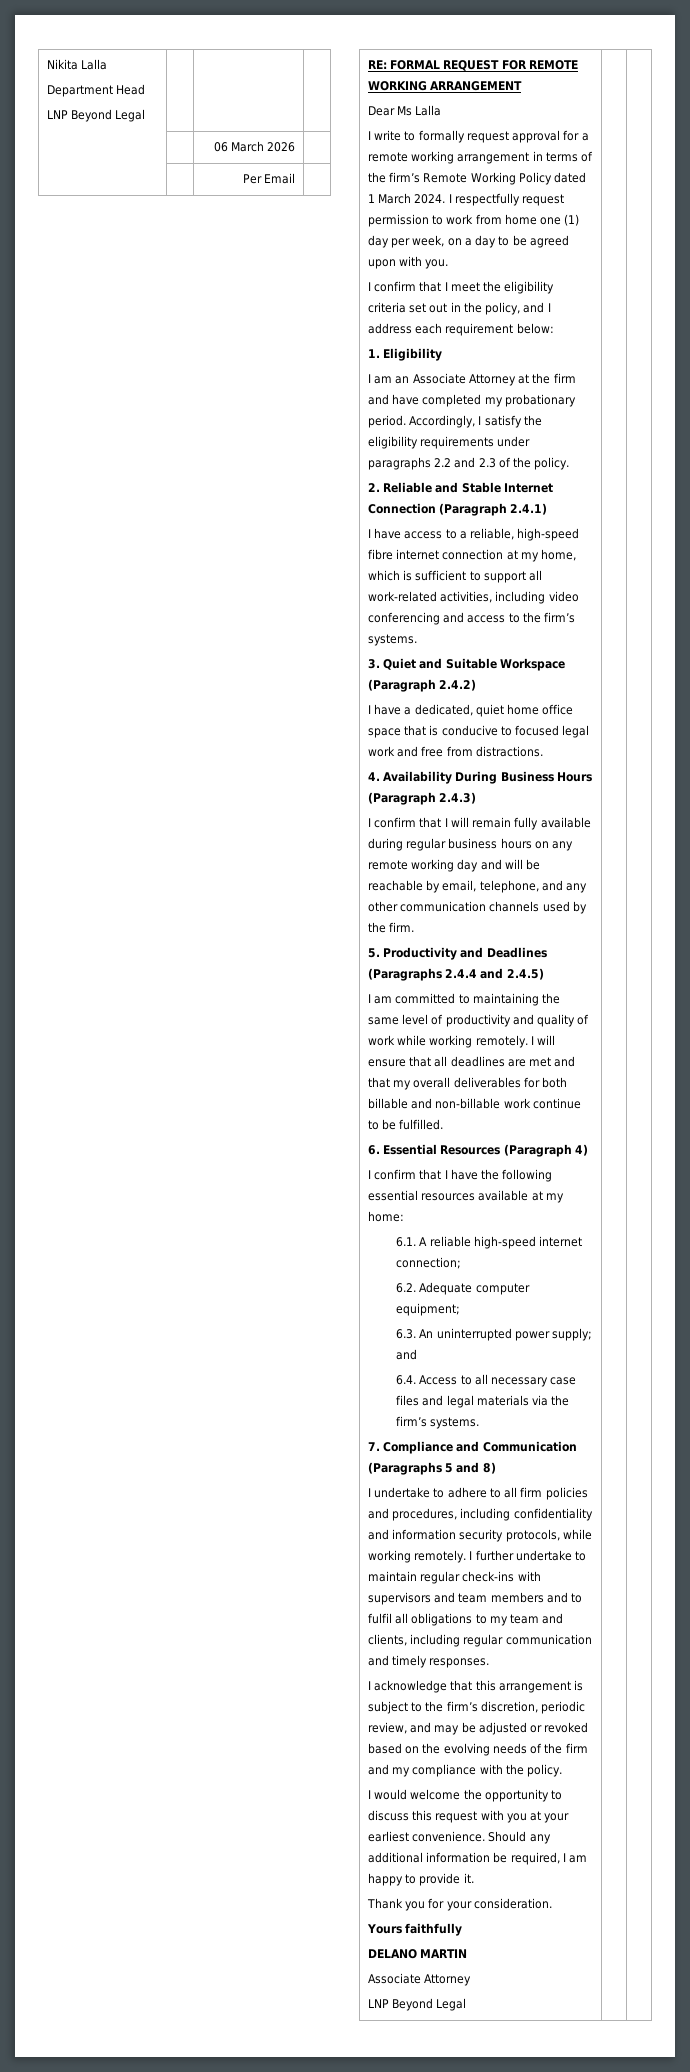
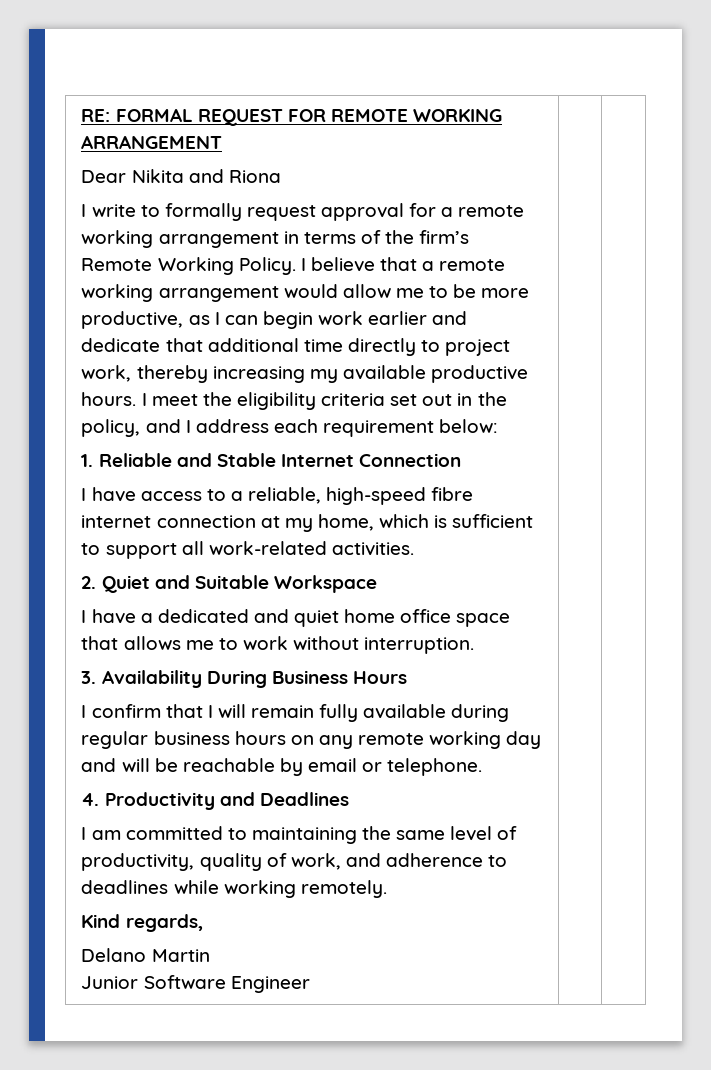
- Nikita Lalla
- Department Head
- LNP Beyond Legal | | |
- | | 06 March 2026 |
- | | Per Email |
- Dear Ms Lalla
+ Dear Nikita and Riona
- I write to formally request approval for a remote working arrangement in terms of the firm’s Remote Working Policy dated 1 March 2024. I respectfully request permission to work from home one (1) day per week, on a day to be agreed upon with you.
- I confirm that I meet the eligibility criteria set out in the policy, and I address each requirement below:
+ I write to formally request approval for a remote working arrangement in terms of the firm’s Remote Working Policy. I believe that a remote working arrangement would allow me to be more productive, as I can begin work earlier and dedicate that additional time directly to project work, thereby increasing my available productive hours. I meet the eligibility criteria set out in the policy, and I address each requirement below:
- 1. Eligibility
- I am an Associate Attorney at the firm and have completed my probationary period. Accordingly, I satisfy the eligibility requirements under paragraphs 2.2 and 2.3 of the policy.
- 2. Reliable and Stable Internet Connection (Paragraph 2.4.1)
+ 1. Reliable and Stable Internet Connection
- I have access to a reliable, high-speed fibre internet connection at my home, which is sufficient to support all work-related activities, including video conferencing and access to the firm’s systems.
- 3. Quiet and Suitable Workspace (Paragraph 2.4.2)
+ I have access to a reliable, high-speed fibre internet connection at my home, which is sufficient to support all work-related activities.
+ 2. Quiet and Suitable Workspace
- I have a dedicated, quiet home office space that is conducive to focused legal work and free from distractions.
- 4. Availability During Business Hours (Paragraph 2.4.3)
+ I have a dedicated and quiet home office space that allows me to work without interruption.
+ 3. Availability During Business Hours
- I confirm that I will remain fully available during regular business hours on any remote working day and will be reachable by email, telephone, and any other communication channels used by the firm.
- 5. Productivity and Deadlines (Paragraphs 2.4.4 and 2.4.5)
+ I confirm that I will remain fully available during regular business hours on any remote working day and will be reachable by email or telephone.
+ 4. Productivity and Deadlines
- I am committed to maintaining the same level of productivity and quality of work while working remotely. I will ensure that all deadlines are met and that my overall deliverables for both billable and non-billable work continue to be fulfilled.
- 6. Essential Resources (Paragraph 4)
- I confirm that I have the following essential resources available at my home:
- 6.1. A reliable high-speed internet connection;
- 6.2. Adequate computer equipment;
- 6.3. An uninterrupted power supply; and
- 6.4. Access to all necessary case files and legal materials via the firm’s systems.
- 7. Compliance and Communication (Paragraphs 5 and 8)
- I undertake to adhere to all firm policies and procedures, including confidentiality and information security protocols, while working remotely. I further undertake to maintain regular check-ins with supervisors and team members and to fulfil all obligations to my team and clients, including regular communication and timely responses.
- I acknowledge that this arrangement is subject to the firm’s discretion, periodic review, and may be adjusted or revoked based on the evolving needs of the firm and my compliance with the policy.
- I would welcome the opportunity to discuss this request with you at your earliest convenience. Should any additional information be required, I am happy to provide it.
- Thank you for your consideration.
- Yours faithfully
- DELANO MARTIN
- Associate Attorney
- LNP Beyond Legal
+ I am committed to maintaining the same level of productivity, quality of work, and adherence to deadlines while working remotely.
+ Kind regards,
+ Delano Martin
+ Junior Software Engineer

